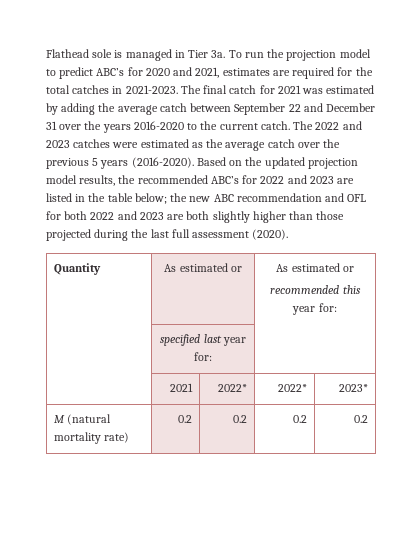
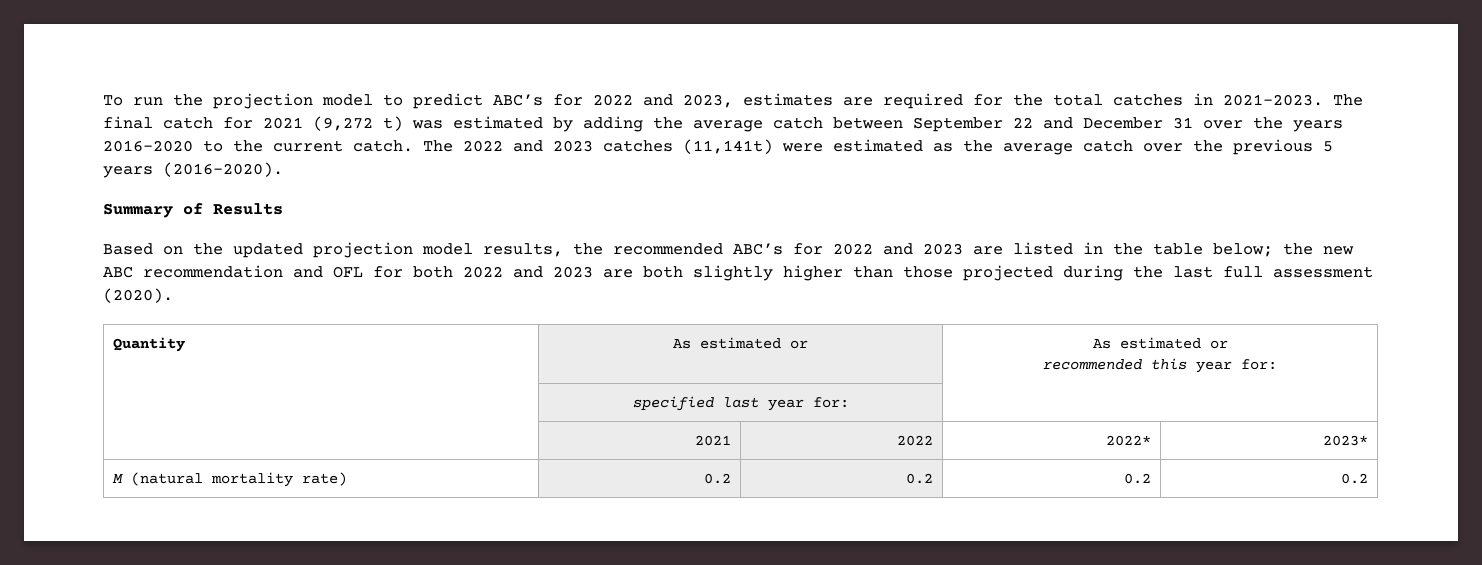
- Flathead sole is managed in Tier 3a. To run the projection model to predict ABC’s for 2020 and 2021, estimates are required for the total catches in 2021-2023.
+ To run the projection model to predict ABC’s for 2022 and 2023, estimates are required for the total catches in 2021-2023.
- The final catch for 2021 was estimated by adding the average catch between September 22 and December 31 over the years 2016-2020 to the current catch.
+ The final catch for 2021 (9,272 t) was estimated by adding the average catch between September 22 and December 31 over the years 2016-2020 to the current catch.
- The 2022 and 2023 catches were estimated as the average catch over the previous 5 years (2016-2020). Based on the updated projection model results, the recommended ABC’s for 2022 and 2023 are listed in the table below;
+ The 2022 and 2023 catches (11,141t) were estimated as the average catch over the previous 5 years (2016-2020).
+ Summary of Results
+ Based on the updated projection model results, the recommended ABC’s for 2022 and 2023 are listed in the table below;
- | 2021 | 2022* | 2022* | 2023*
+ | 2021 | 2022 | 2022* | 2023*

